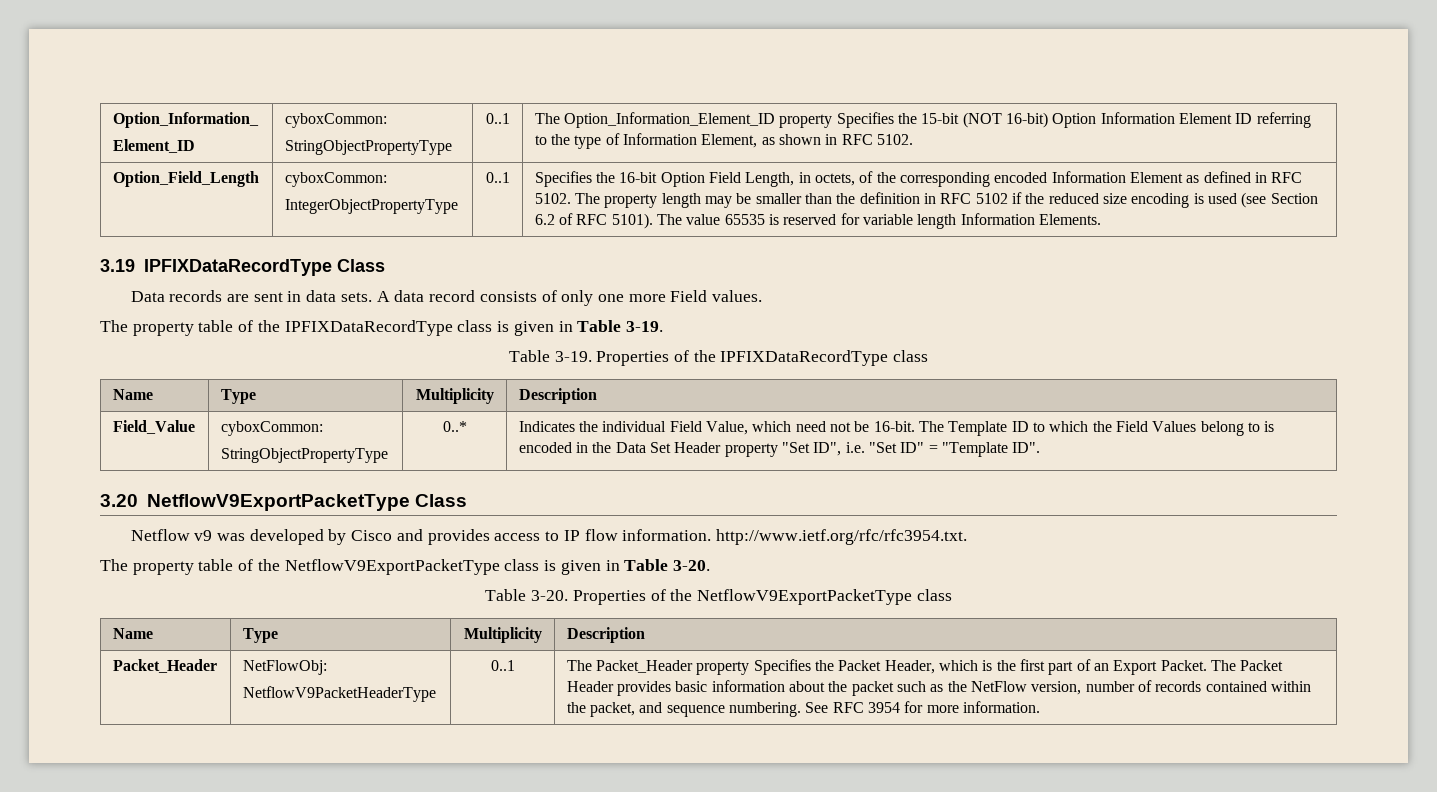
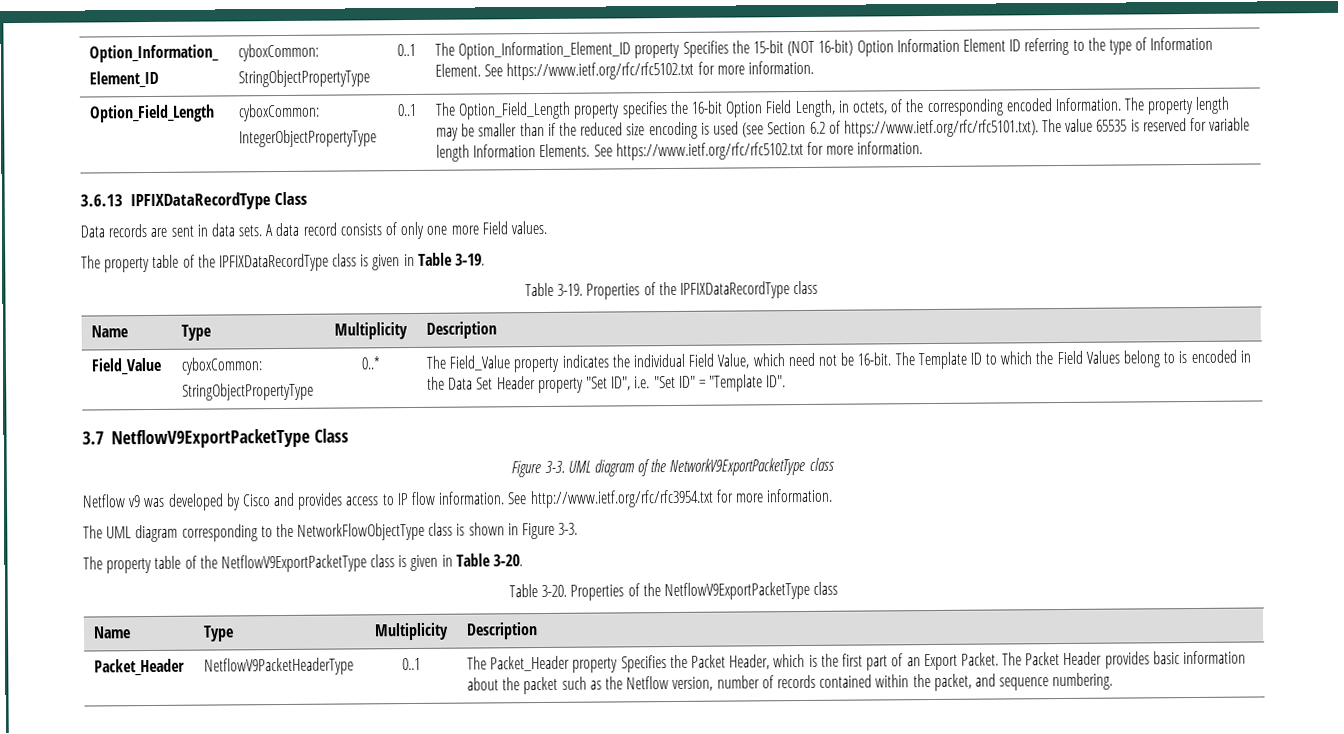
  Option_Information_
  Element_ID | cyboxCommon:
- StringObjectPropertyType | 0..1 | The Option_Information_Element_ID property Specifies the 15-bit (NOT 16-bit) Option Information Element ID referring to the type of Information Element, as shown in RFC 5102.
+ StringObjectPropertyType | 0..1 | The Option_Information_Element_ID property Specifies the 15-bit (NOT 16-bit) Option Information Element ID referring to the type of Information Element. See https://www.ietf.org/rfc/rfc5102.txt for more information.
- Specifies the 16-bit Option Field Length, in octets, of the corresponding encoded Information Element as defined in RFC 5102.
+ The Option_Field_Length property specifies the 16-bit Option Field Length, in octets, of the corresponding encoded Information.
- The property length may be smaller than the definition in RFC 5102 if the reduced size encoding is used (see Section 6.2 of RFC 5101). The value 65535 is reserved for variable length Information Elements.
- 3.19 IPFIXDataRecordType Class
+ The property length may be smaller than if the reduced size encoding is used (see Section 6.2 of https://www.ietf.org/rfc/rfc5101.txt). The value 65535 is reserved for variable length Information Elements. See https://www.ietf.org/rfc/rfc5102.txt for more information.
+ 3.6.13 IPFIXDataRecordType Class
- Indicates the individual Field Value, which need not be 16-bit.
+ The Field_Value property indicates the individual Field Value, which need not be 16-bit.
- 3.20 NetflowV9ExportPacketType Class
+ 3.7 NetflowV9ExportPacketType Class
+ Figure 3-3. UML diagram of the NetworkV9ExportPacketType class
- Netflow v9 was developed by Cisco and provides access to IP flow information. http://www.ietf.org/rfc/rfc3954.txt.
+ Netflow v9 was developed by Cisco and provides access to IP flow information. See http://www.ietf.org/rfc/rfc3954.txt for more information.
+ The UML diagram corresponding to the NetworkFlowObjectType class is shown in Figure 3-3.
- NetFlowObj:
- The Packet Header provides basic information about the packet such as the NetFlow version, number of records contained within the packet, and sequence numbering. See RFC 3954 for more information.
+ The Packet Header provides basic information about the packet such as the Netflow version, number of records contained within the packet, and sequence numbering.

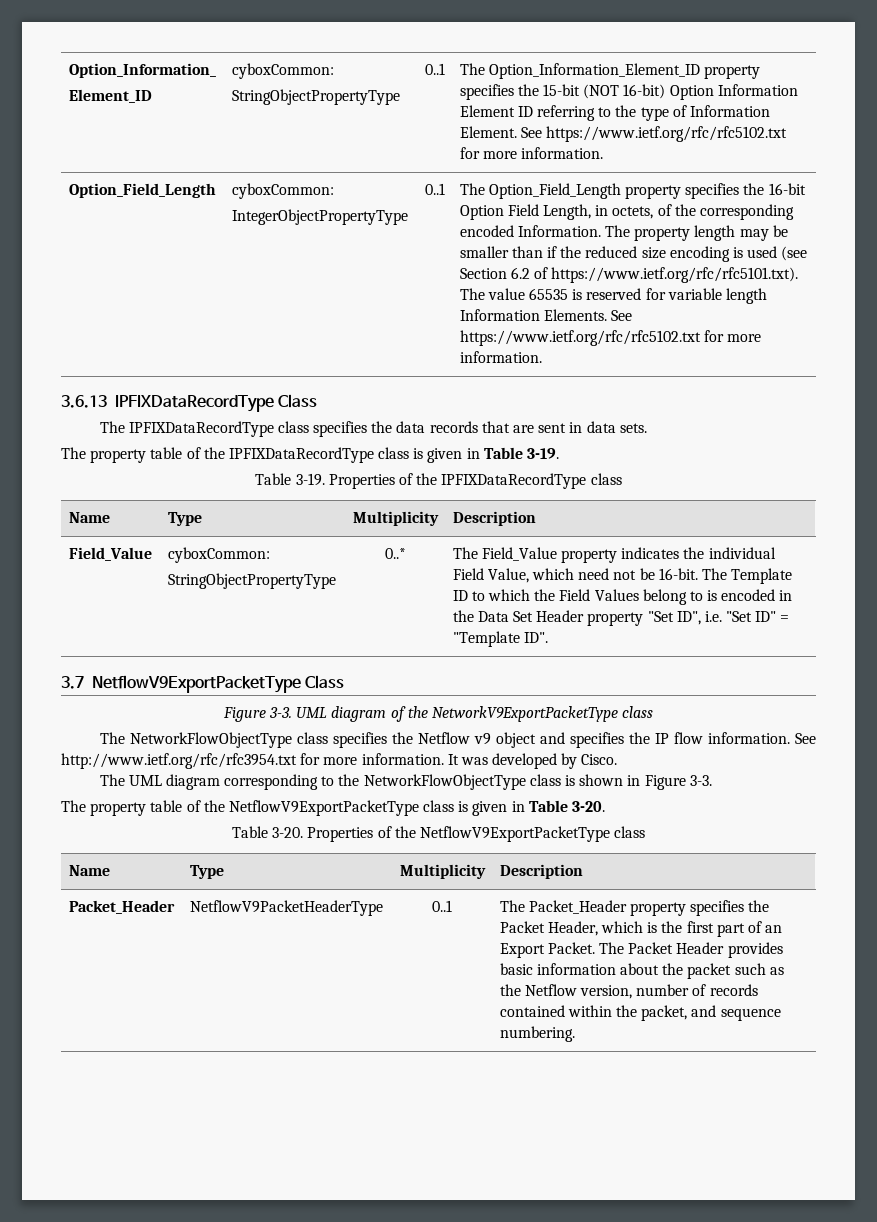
  Option_Information_
  Element_ID | cyboxCommon:
- StringObjectPropertyType | 0..1 | The Option_Information_Element_ID property Specifies the 15-bit (NOT 16-bit) Option Information Element ID referring to the type of Information Element. See https://www.ietf.org/rfc/rfc5102.txt for more information.
+ StringObjectPropertyType | 0..1 | The Option_Information_Element_ID property specifies the 15-bit (NOT 16-bit) Option Information Element ID referring to the type of Information Element. See https://www.ietf.org/rfc/rfc5102.txt for more information.
- Data records are sent in data sets. A data record consists of only one more Field values.
+ The IPFIXDataRecordType class specifies the data records that are sent in data sets.
- Netflow v9 was developed by Cisco and provides access to IP flow information.
+ The NetworkFlowObjectType class specifies the Netflow v9 object and specifies the IP flow information.
+ It was developed by Cisco.
- The Packet_Header property Specifies the Packet Header, which is the first part of an Export Packet.
+ The Packet_Header property specifies the Packet Header, which is the first part of an Export Packet.

